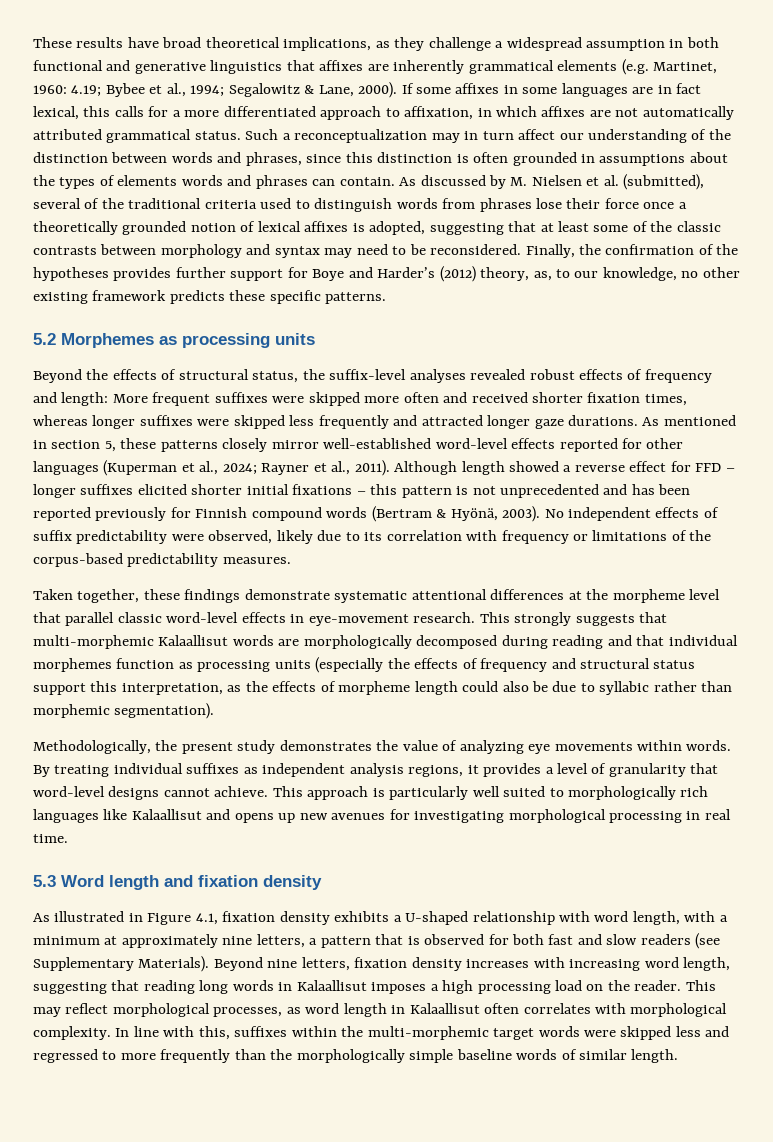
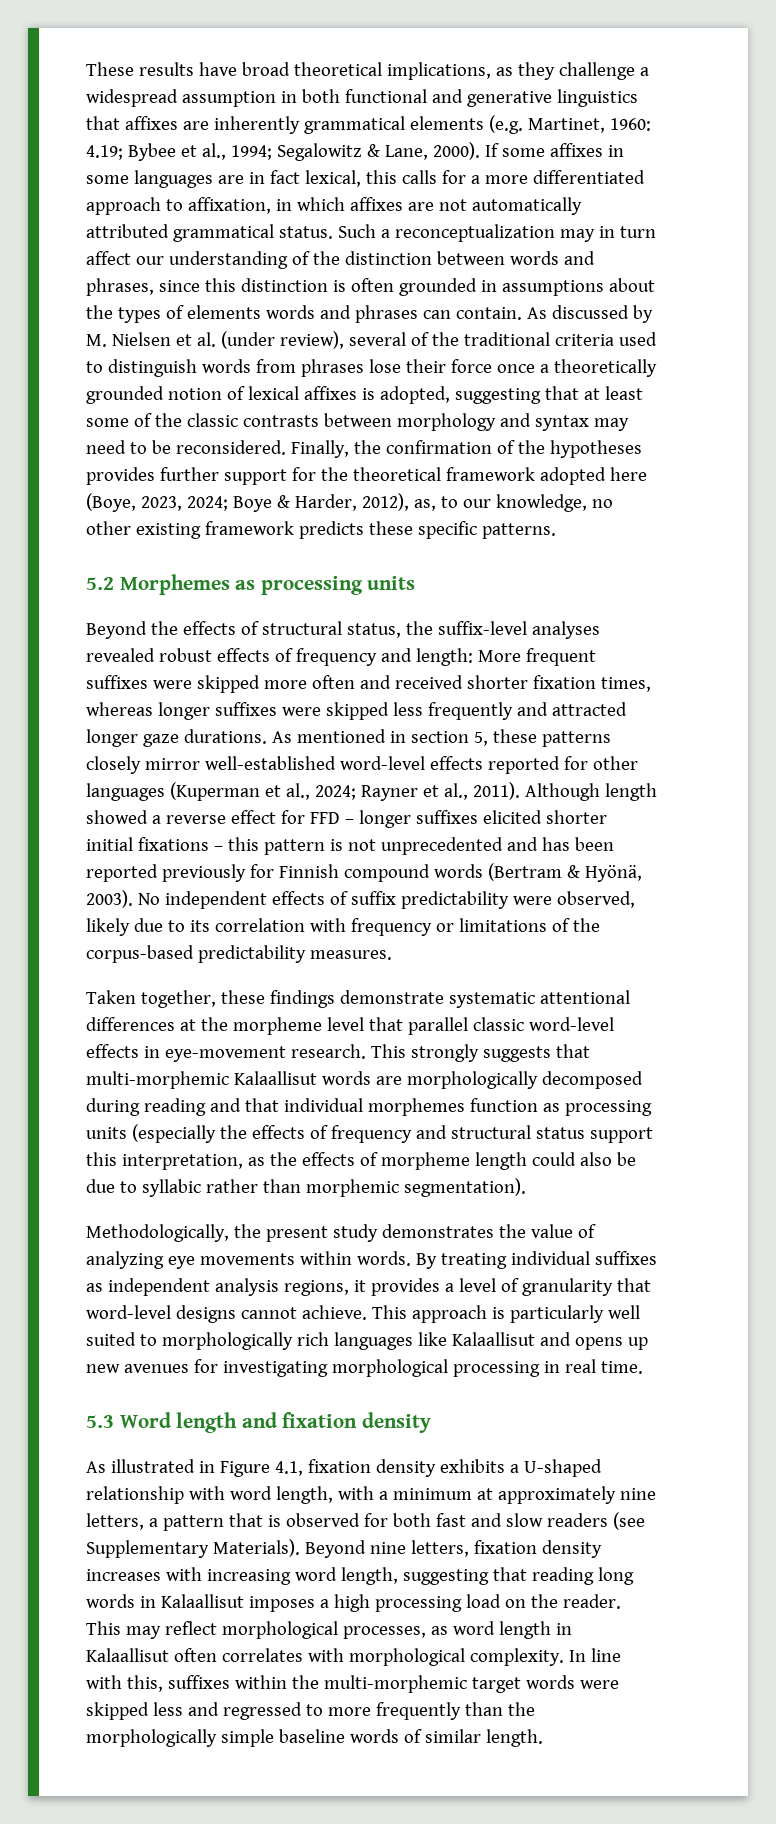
- As discussed by M. Nielsen et al. (submitted), several of the traditional criteria used to distinguish words from phrases lose their force once a theoretically grounded notion of lexical affixes is adopted, suggesting that at least some of the classic contrasts between morphology and syntax may need to be reconsidered.
+ As discussed by M. Nielsen et al. (under review), several of the traditional criteria used to distinguish words from phrases lose their force once a theoretically grounded notion of lexical affixes is adopted, suggesting that at least some of the classic contrasts between morphology and syntax may need to be reconsidered.
- Finally, the confirmation of the hypotheses provides further support for Boye and Harder’s (2012) theory, as, to our knowledge, no other existing framework predicts these specific patterns.
+ Finally, the confirmation of the hypotheses provides further support for the theoretical framework adopted here (Boye, 2023, 2024; Boye & Harder, 2012), as, to our knowledge, no other existing framework predicts these specific patterns.

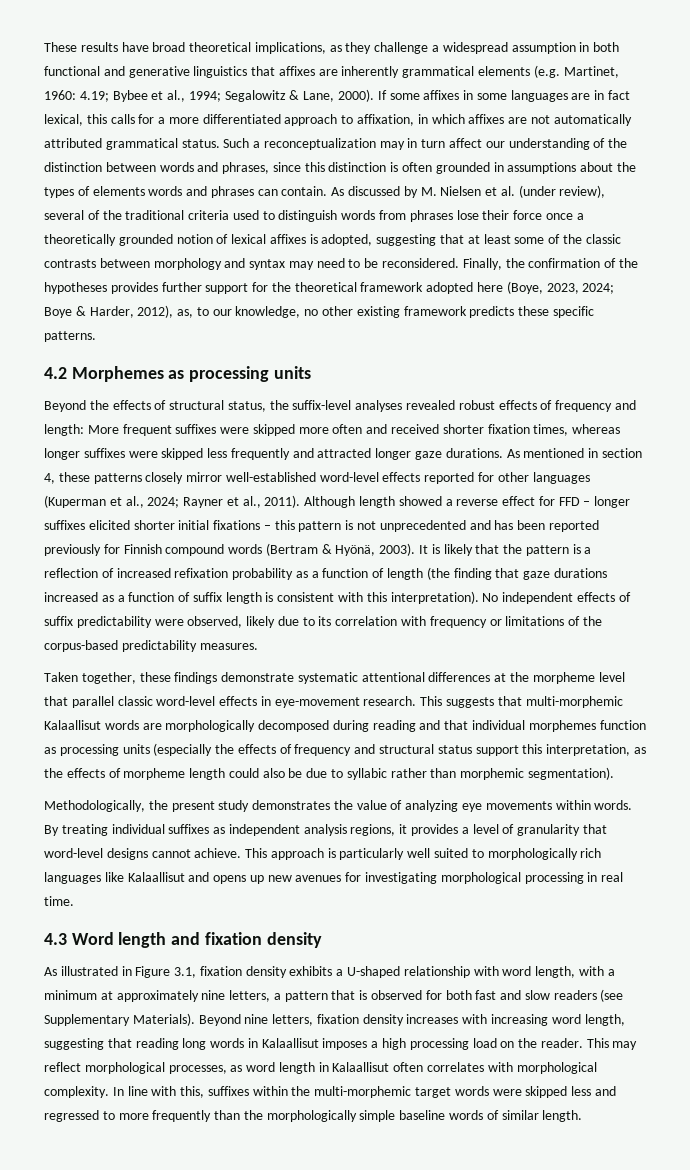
- 5.2 Morphemes as processing units
+ 4.2 Morphemes as processing units
- As mentioned in section 5, these patterns closely mirror well-established word-level effects reported for other languages (Kuperman et al., 2024; Rayner et al., 2011).
+ As mentioned in section 4, these patterns closely mirror well-established word-level effects reported for other languages (Kuperman et al., 2024; Rayner et al., 2011).
+ It is likely that the pattern is a reflection of increased refixation probability as a function of length (the finding that gaze durations increased as a function of suffix length is consistent with this interpretation).
- This strongly suggests that multi-morphemic Kalaallisut words are morphologically decomposed during reading and that individual morphemes function as processing units (especially the effects of frequency and structural status support this interpretation, as the effects of morpheme length could also be due to syllabic rather than morphemic segmentation).
+ This suggests that multi-morphemic Kalaallisut words are morphologically decomposed during reading and that individual morphemes function as processing units (especially the effects of frequency and structural status support this interpretation, as the effects of morpheme length could also be due to syllabic rather than morphemic segmentation).
- 5.3 Word length and fixation density
+ 4.3 Word length and fixation density
- As illustrated in Figure 4.1, fixation density exhibits a U-shaped relationship with word length, with a minimum at approximately nine letters, a pattern that is observed for both fast and slow readers (see Supplementary Materials).
+ As illustrated in Figure 3.1, fixation density exhibits a U-shaped relationship with word length, with a minimum at approximately nine letters, a pattern that is observed for both fast and slow readers (see Supplementary Materials).

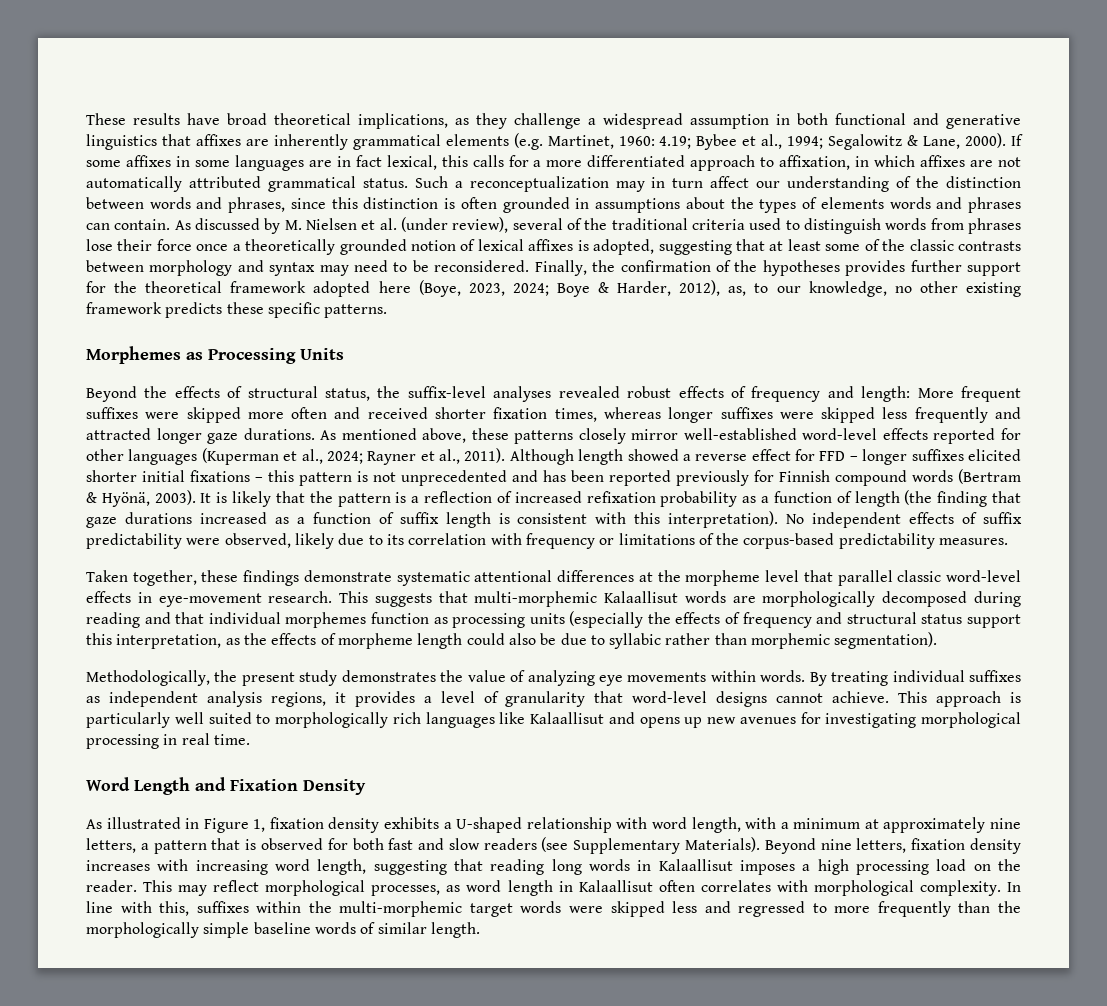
- 4.2 Morphemes as processing units
+ Morphemes as Processing Units
- As mentioned in section 4, these patterns closely mirror well-established word-level effects reported for other languages (Kuperman et al., 2024; Rayner et al., 2011).
+ As mentioned above, these patterns closely mirror well-established word-level effects reported for other languages (Kuperman et al., 2024; Rayner et al., 2011).
- 4.3 Word length and fixation density
+ Word Length and Fixation Density
- As illustrated in Figure 3.1, fixation density exhibits a U-shaped relationship with word length, with a minimum at approximately nine letters, a pattern that is observed for both fast and slow readers (see Supplementary Materials).
+ As illustrated in Figure 1, fixation density exhibits a U-shaped relationship with word length, with a minimum at approximately nine letters, a pattern that is observed for both fast and slow readers (see Supplementary Materials).

